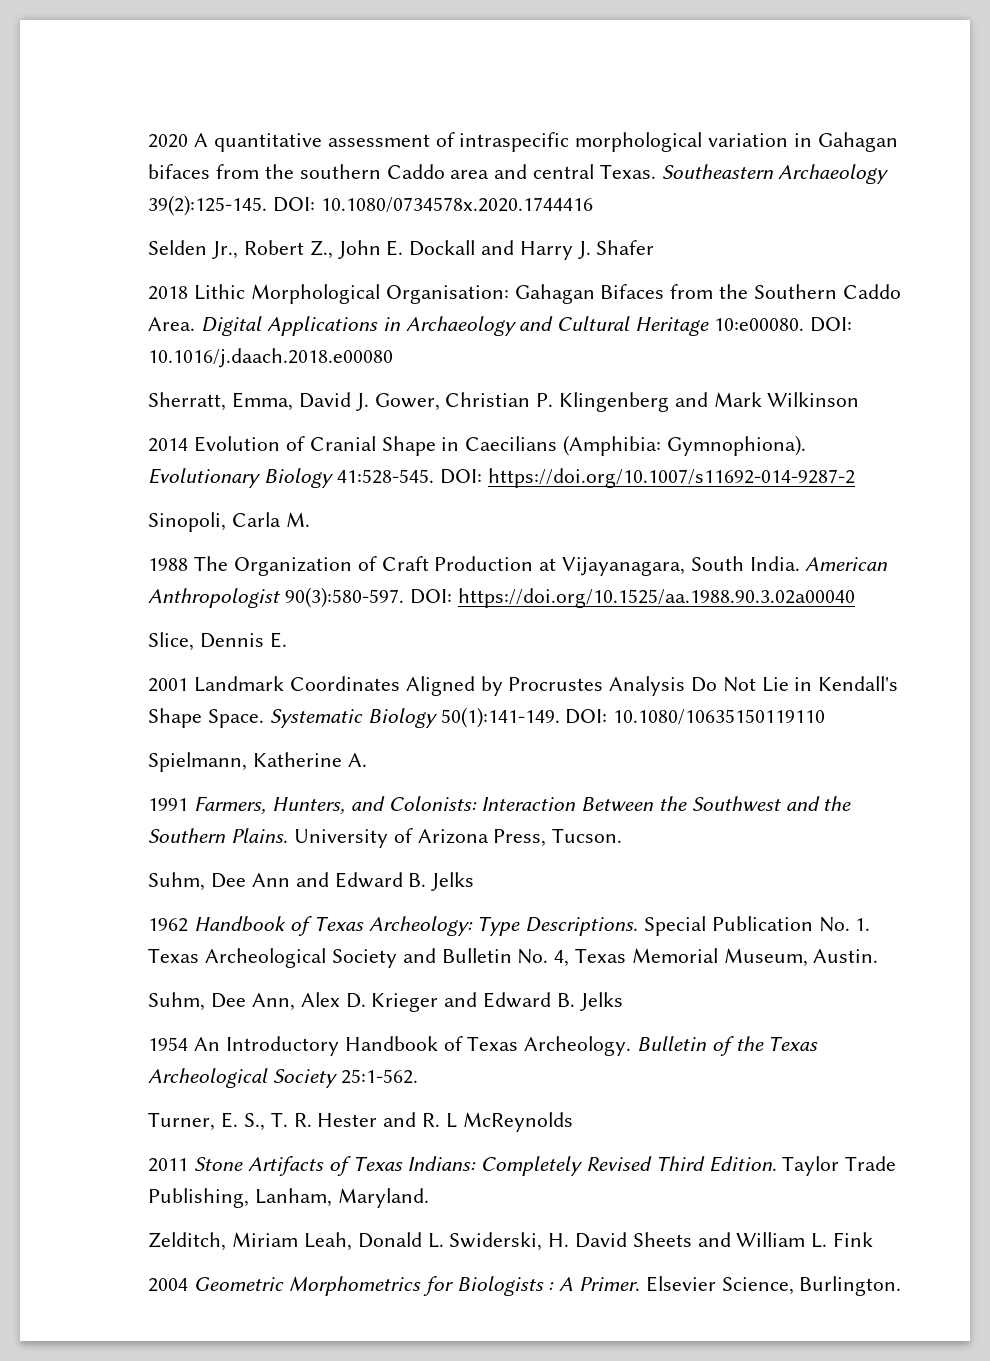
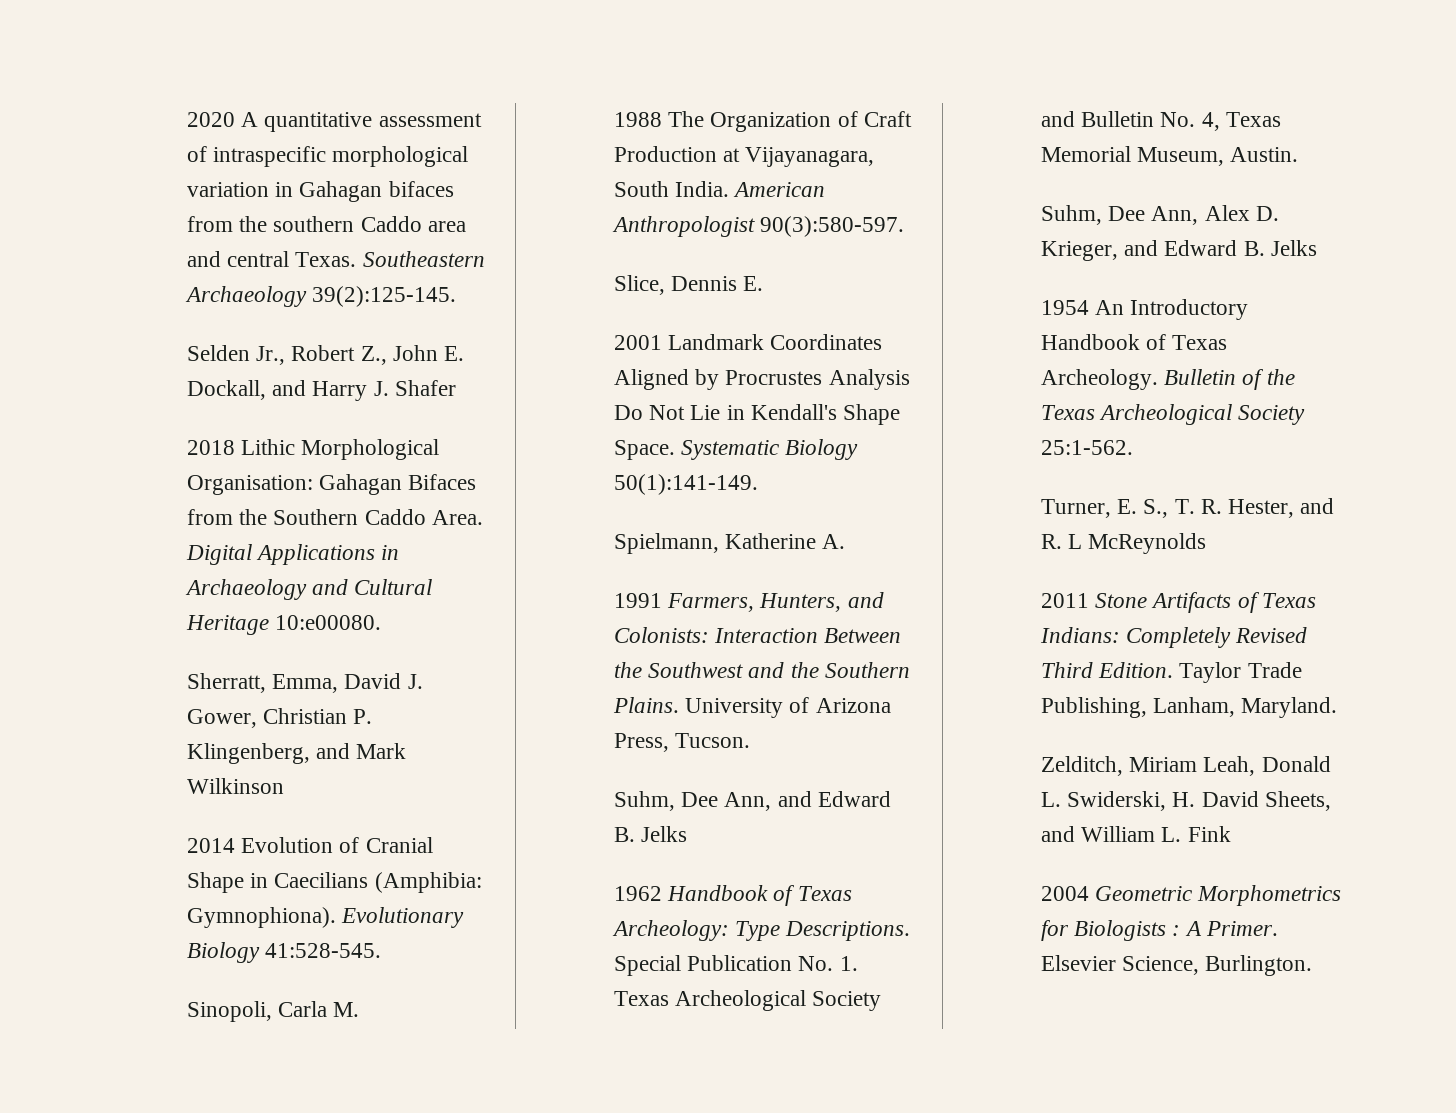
- DOI: 10.1080/0734578x.2020.1744416
- Selden Jr., Robert Z., John E. Dockall and Harry J. Shafer
+ Selden Jr., Robert Z., John E. Dockall, and Harry J. Shafer
- DOI: 10.1016/j.daach.2018.e00080
- Sherratt, Emma, David J. Gower, Christian P. Klingenberg and Mark Wilkinson
+ Sherratt, Emma, David J. Gower, Christian P. Klingenberg, and Mark Wilkinson
- DOI: https://doi.org/10.1007/s11692-014-9287-2
- DOI: https://doi.org/10.1525/aa.1988.90.3.02a00040
- DOI: 10.1080/10635150119110
- Suhm, Dee Ann and Edward B. Jelks
+ Suhm, Dee Ann, and Edward B. Jelks
- Suhm, Dee Ann, Alex D. Krieger and Edward B. Jelks
+ Suhm, Dee Ann, Alex D. Krieger, and Edward B. Jelks
- Turner, E. S., T. R. Hester and R. L McReynolds
+ Turner, E. S., T. R. Hester, and R. L McReynolds
- Zelditch, Miriam Leah, Donald L. Swiderski, H. David Sheets and William L. Fink
+ Zelditch, Miriam Leah, Donald L. Swiderski, H. David Sheets, and William L. Fink

